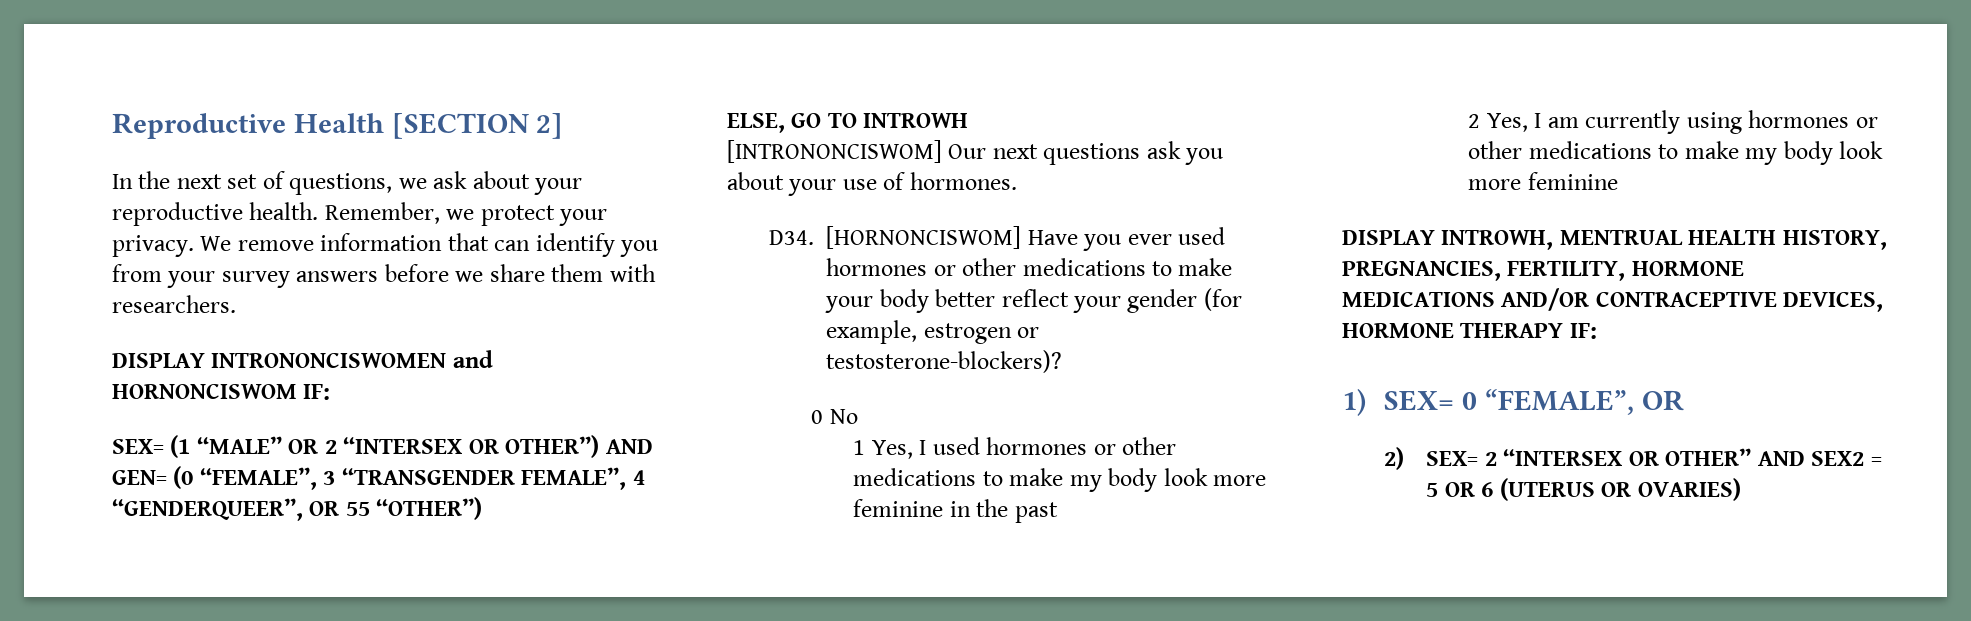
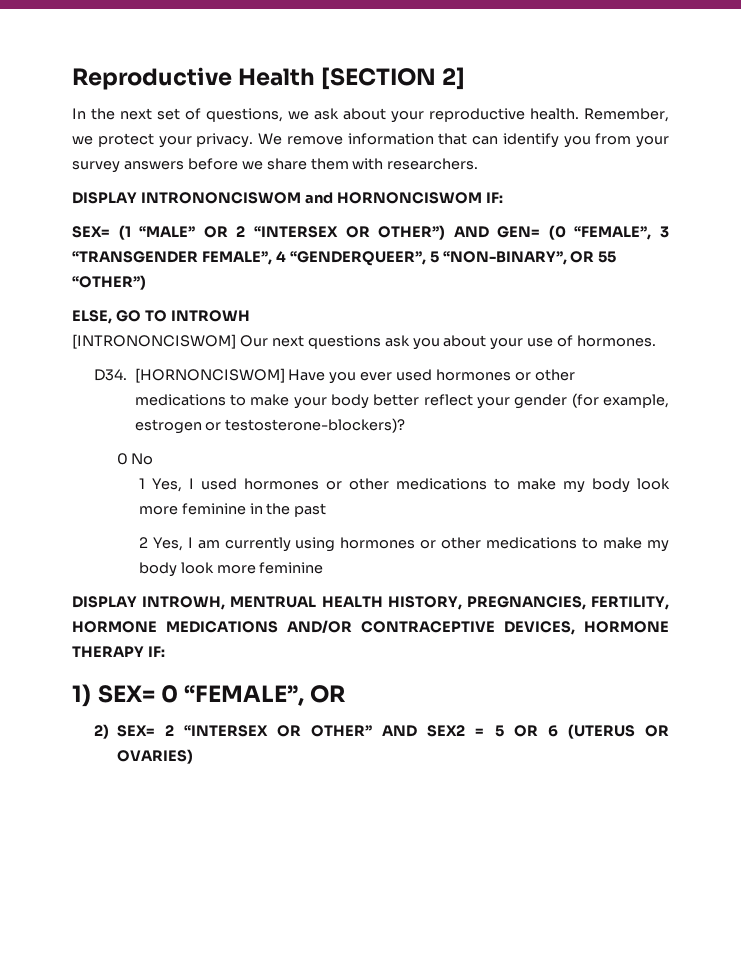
- DISPLAY INTRONONCISWOMEN and HORNONCISWOM IF:
+ DISPLAY INTRONONCISWOM and HORNONCISWOM IF:
- SEX= (1 “MALE” OR 2 “INTERSEX OR OTHER”) AND GEN= (0 “FEMALE”, 3 “TRANSGENDER FEMALE”, 4 “GENDERQUEER”, OR 55 “OTHER”)
+ SEX= (1 “MALE” OR 2 “INTERSEX OR OTHER”) AND GEN= (0 “FEMALE”, 3 “TRANSGENDER FEMALE”, 4 “GENDERQUEER”, 5 “NON-BINARY”, OR 55 “OTHER”)

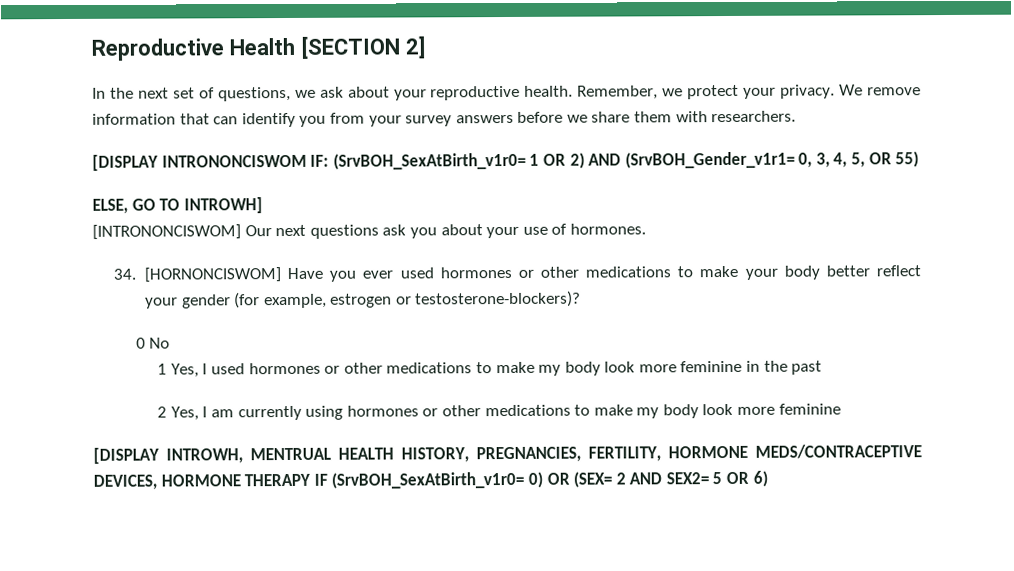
- DISPLAY INTRONONCISWOM and HORNONCISWOM IF:
- SEX= (1 “MALE” OR 2 “INTERSEX OR OTHER”) AND GEN= (0 “FEMALE”, 3 “TRANSGENDER FEMALE”, 4 “GENDERQUEER”, 5 “NON-BINARY”, OR 55 “OTHER”)
+ [DISPLAY INTRONONCISWOM IF: (SrvBOH_SexAtBirth_v1r0= 1 OR 2) AND (SrvBOH_Gender_v1r1= 0, 3, 4, 5, OR 55)
- ELSE, GO TO INTROWH
+ ELSE, GO TO INTROWH]
- D34. [HORNONCISWOM] Have you ever used hormones or other medications to make your body better reflect your gender (for example, estrogen or testosterone-blockers)?
+ 34. [HORNONCISWOM] Have you ever used hormones or other medications to make your body better reflect your gender (for example, estrogen or testosterone-blockers)?
- DISPLAY INTROWH, MENTRUAL HEALTH HISTORY, PREGNANCIES, FERTILITY, HORMONE MEDICATIONS AND/OR CONTRACEPTIVE DEVICES, HORMONE THERAPY IF:
- 1) SEX= 0 “FEMALE”, OR
- 2) SEX= 2 “INTERSEX OR OTHER” AND SEX2 = 5 OR 6 (UTERUS OR OVARIES)
+ [DISPLAY INTROWH, MENTRUAL HEALTH HISTORY, PREGNANCIES, FERTILITY, HORMONE MEDS/CONTRACEPTIVE DEVICES, HORMONE THERAPY IF (SrvBOH_SexAtBirth_v1r0= 0) OR (SEX= 2 AND SEX2= 5 OR 6)

